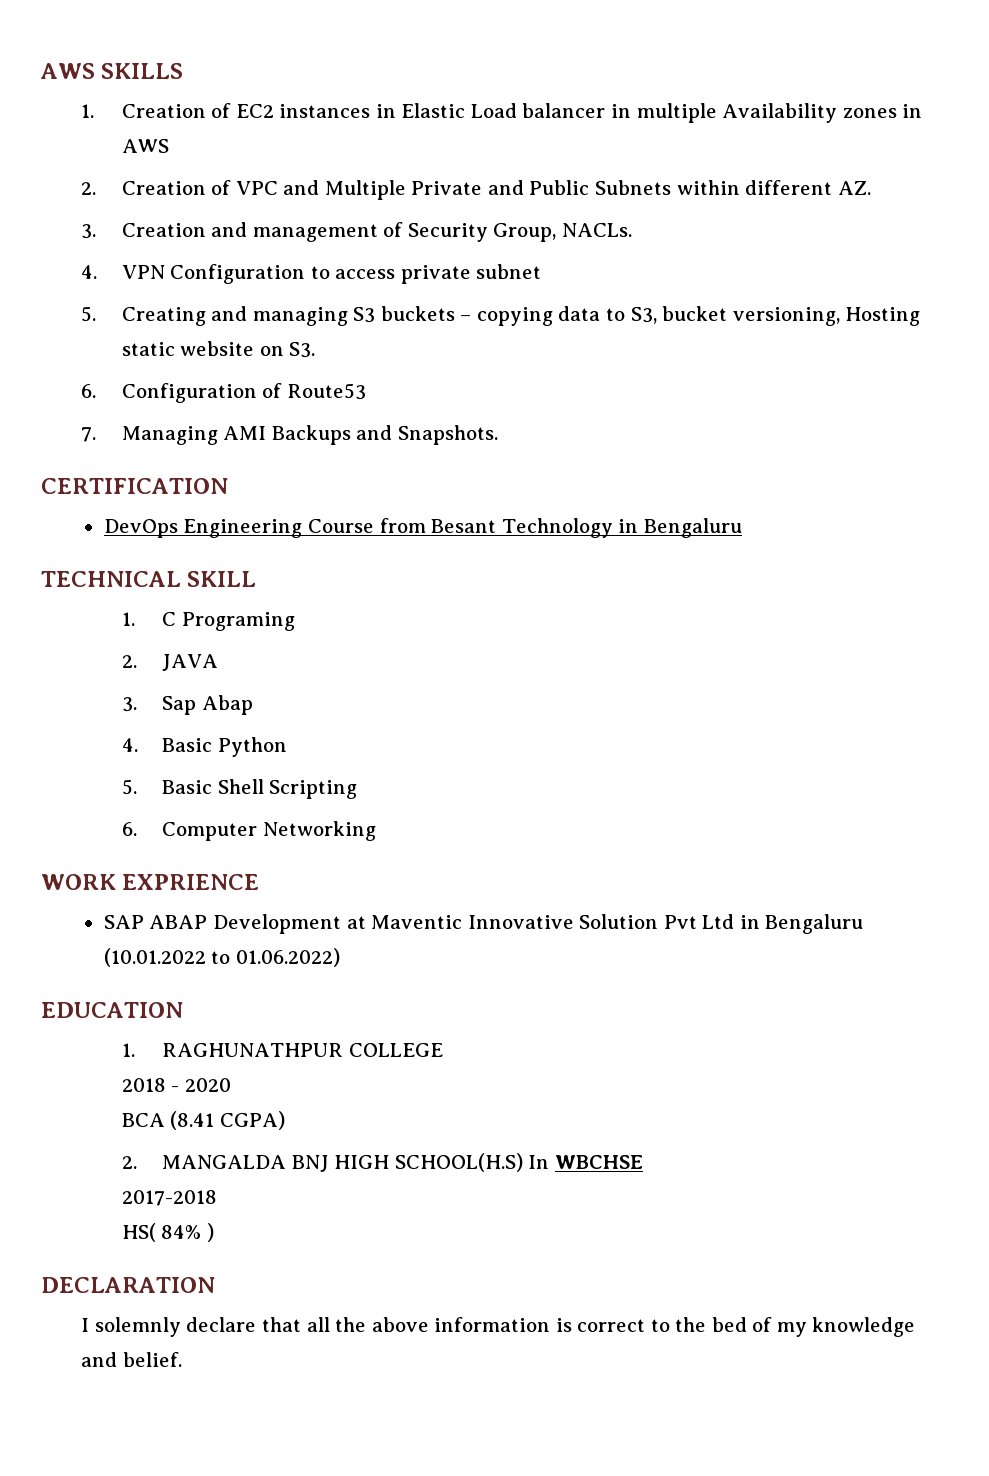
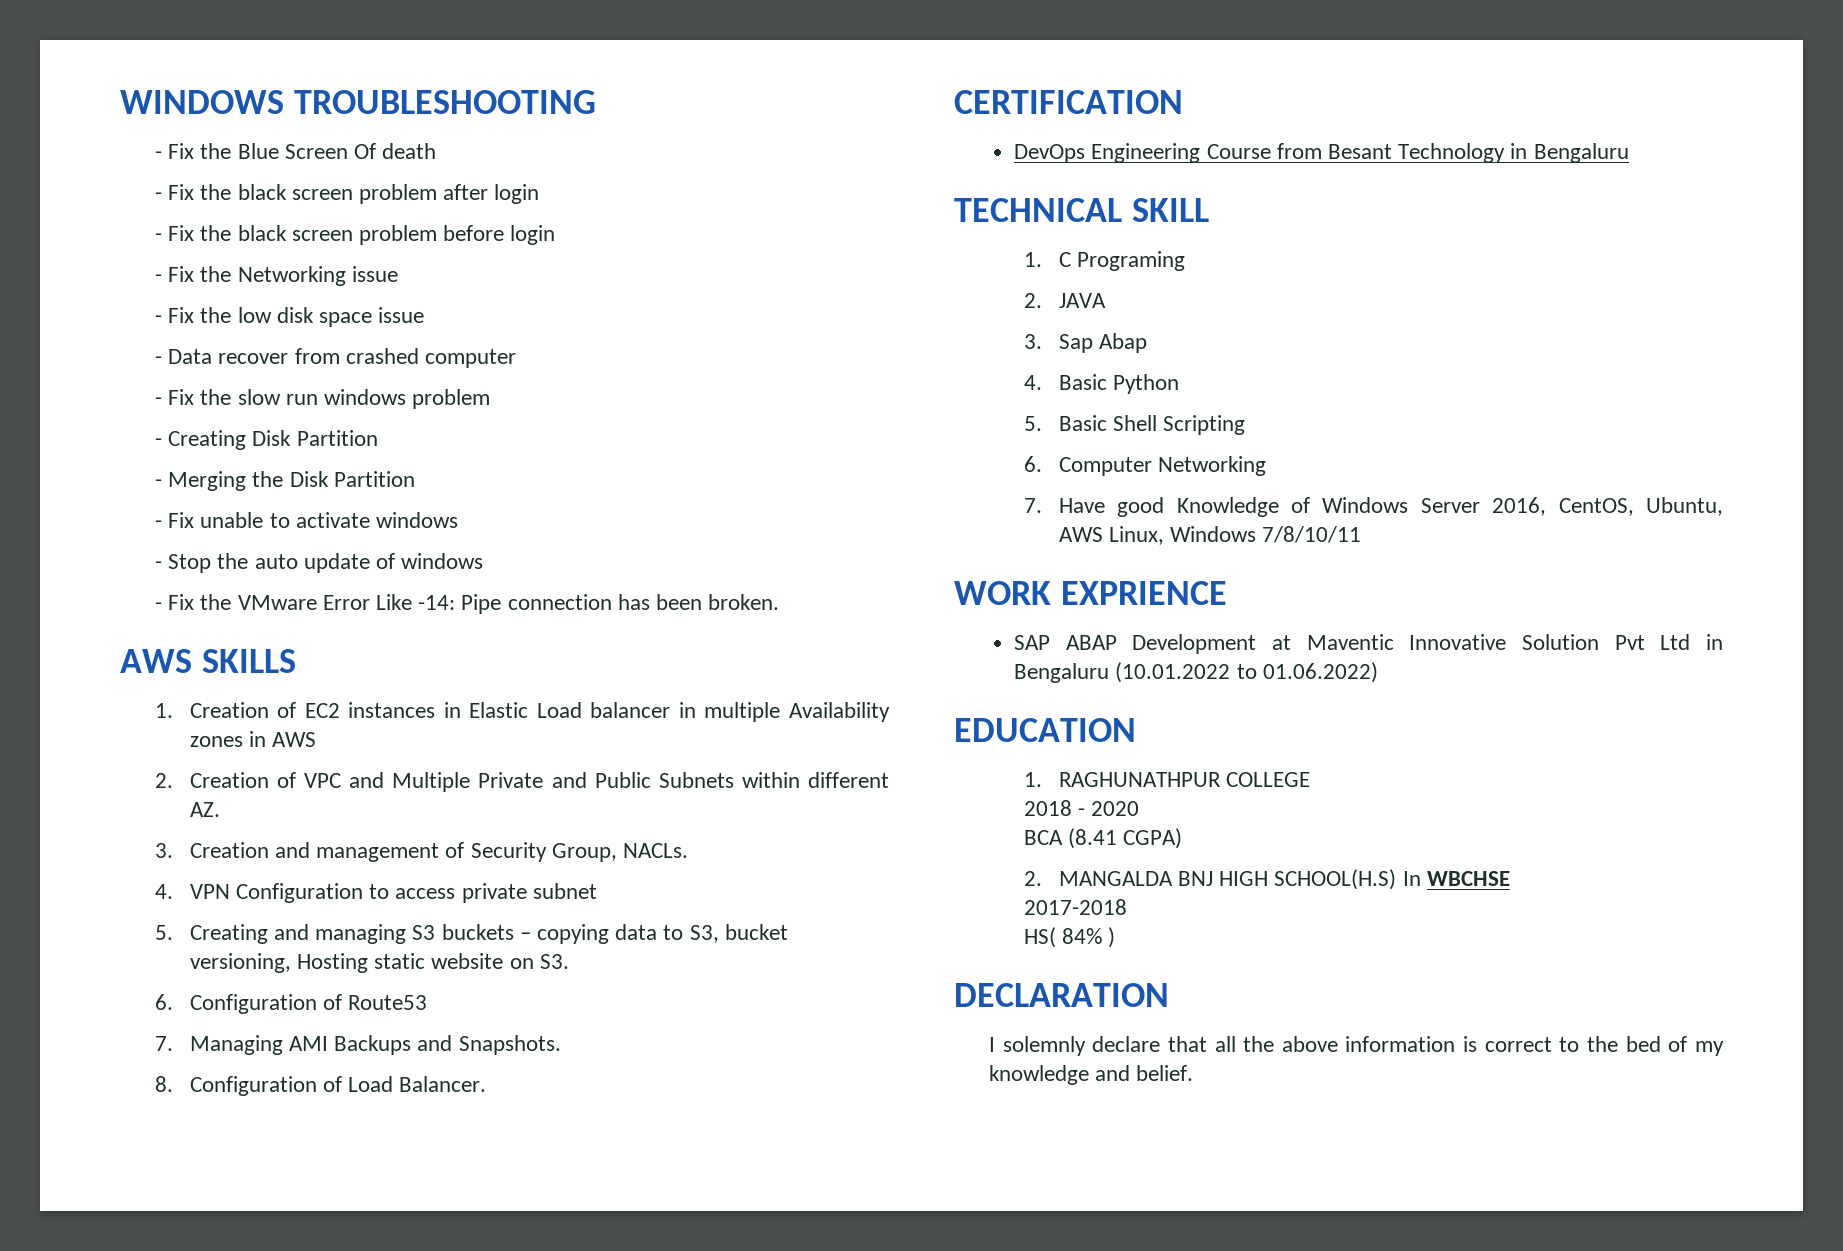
+ WINDOWS TROUBLESHOOTING
+ - Fix the Blue Screen Of death
+ - Fix the black screen problem after login
+ - Fix the black screen problem before login
+ - Fix the Networking issue
+ - Fix the low disk space issue
+ - Data recover from crashed computer
+ - Fix the slow run windows problem
+ - Creating Disk Partition
+ - Merging the Disk Partition
+ - Fix unable to activate windows
+ - Stop the auto update of windows
+ - Fix the VMware Error Like -14: Pipe connection has been broken.
+ 8. Configuration of Load Balancer.
+ 7. Have good Knowledge of Windows Server 2016, CentOS, Ubuntu, AWS Linux, Windows 7/8/10/11

